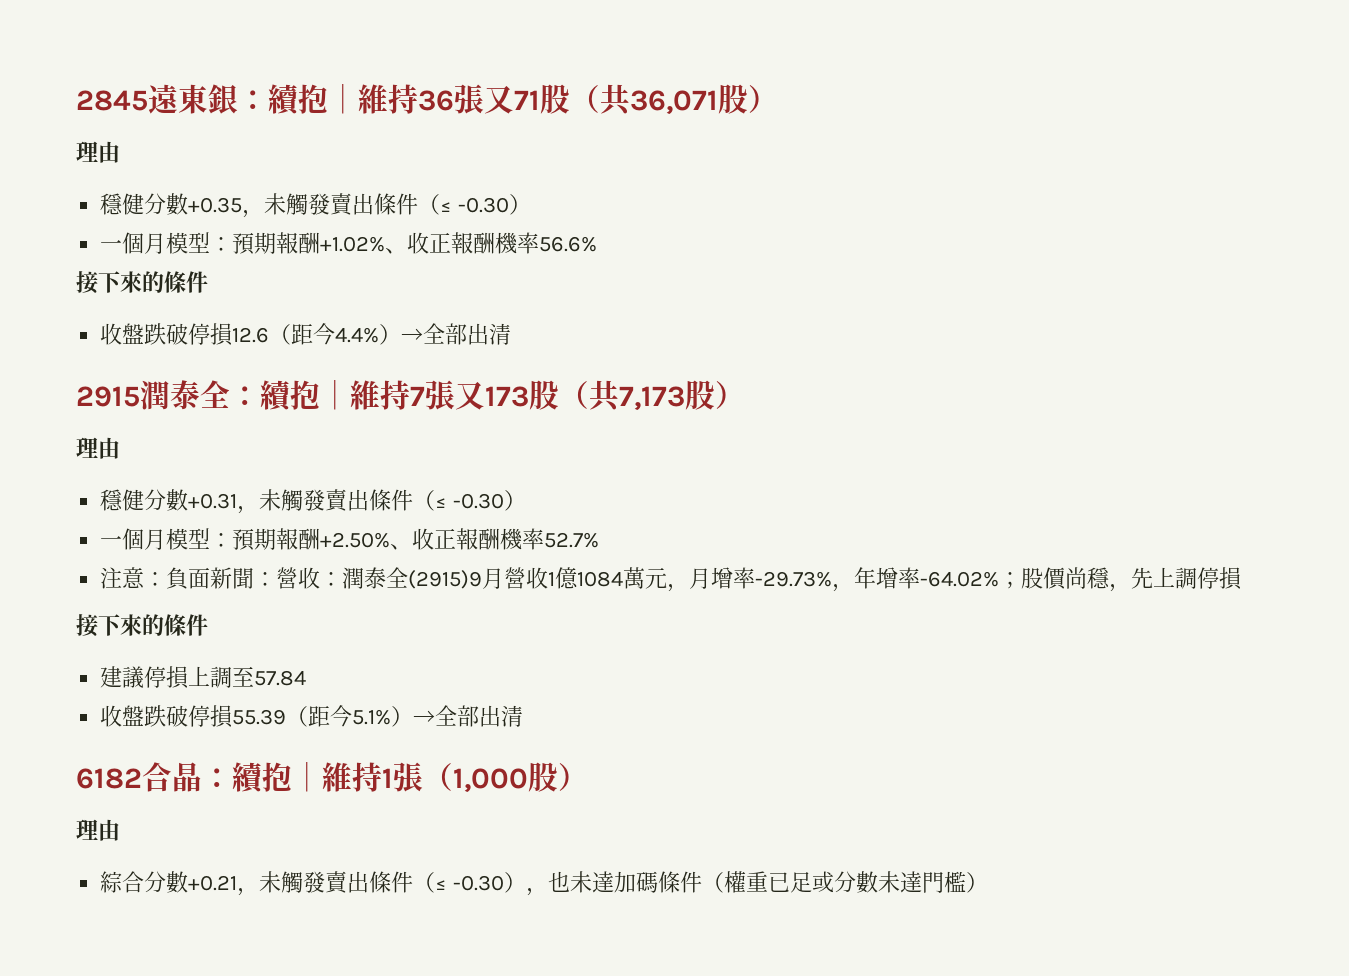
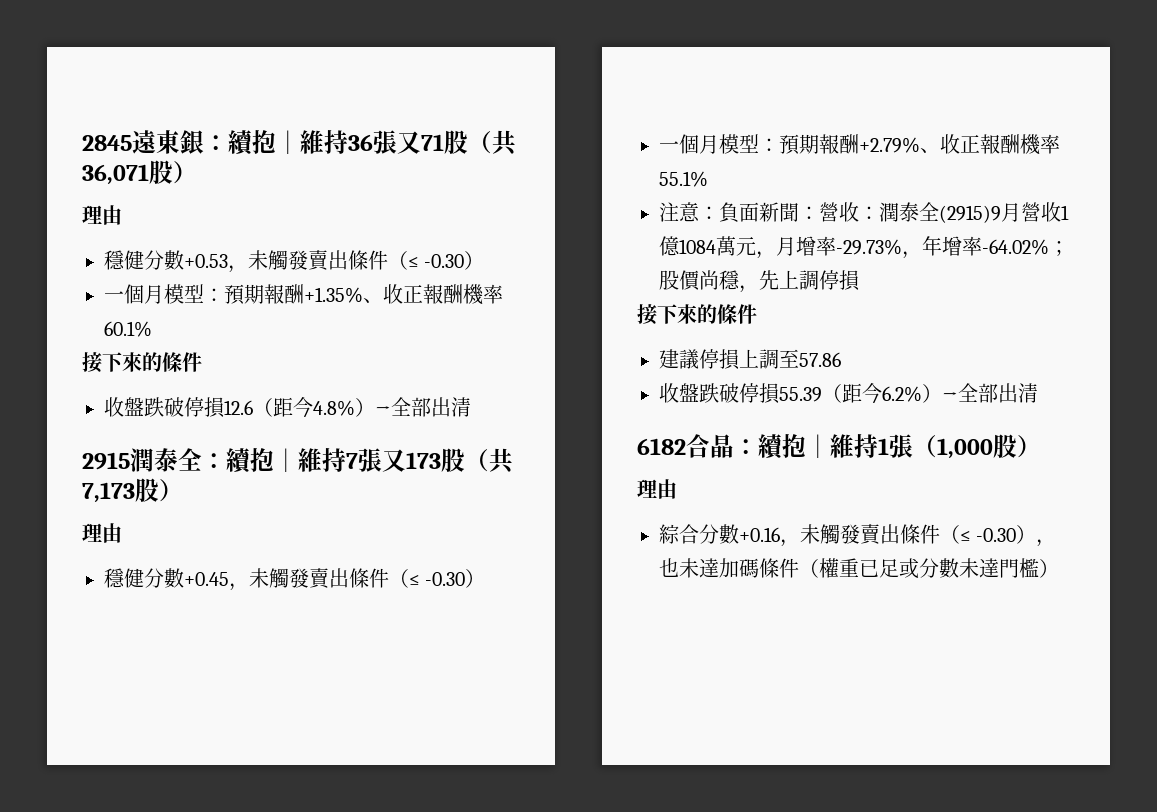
- 穩健分數+0.35，未觸發賣出條件（≤ -0.30）
+ 穩健分數+0.53，未觸發賣出條件（≤ -0.30）
- 一個月模型：預期報酬+1.02%、收正報酬機率56.6%
+ 一個月模型：預期報酬+1.35%、收正報酬機率60.1%
- 收盤跌破停損12.6（距今4.4%）→全部出清
+ 收盤跌破停損12.6（距今4.8%）→全部出清
- 穩健分數+0.31，未觸發賣出條件（≤ -0.30）
+ 穩健分數+0.45，未觸發賣出條件（≤ -0.30）
- 一個月模型：預期報酬+2.50%、收正報酬機率52.7%
+ 一個月模型：預期報酬+2.79%、收正報酬機率55.1%
- 建議停損上調至57.84
+ 建議停損上調至57.86
- 收盤跌破停損55.39（距今5.1%）→全部出清
+ 收盤跌破停損55.39（距今6.2%）→全部出清
- 綜合分數+0.21，未觸發賣出條件（≤ -0.30），也未達加碼條件（權重已足或分數未達門檻）
+ 綜合分數+0.16，未觸發賣出條件（≤ -0.30），也未達加碼條件（權重已足或分數未達門檻）

